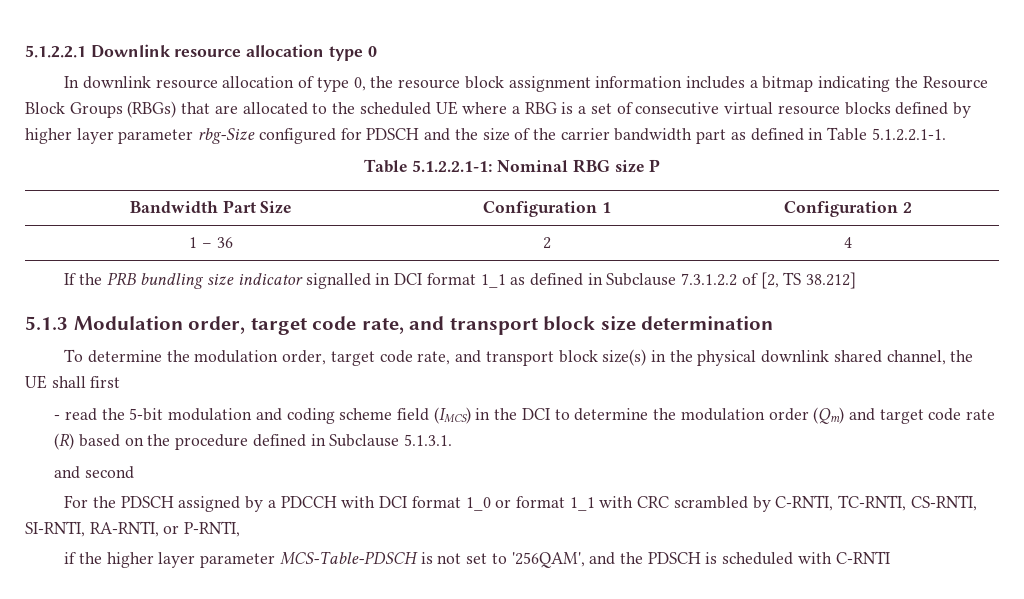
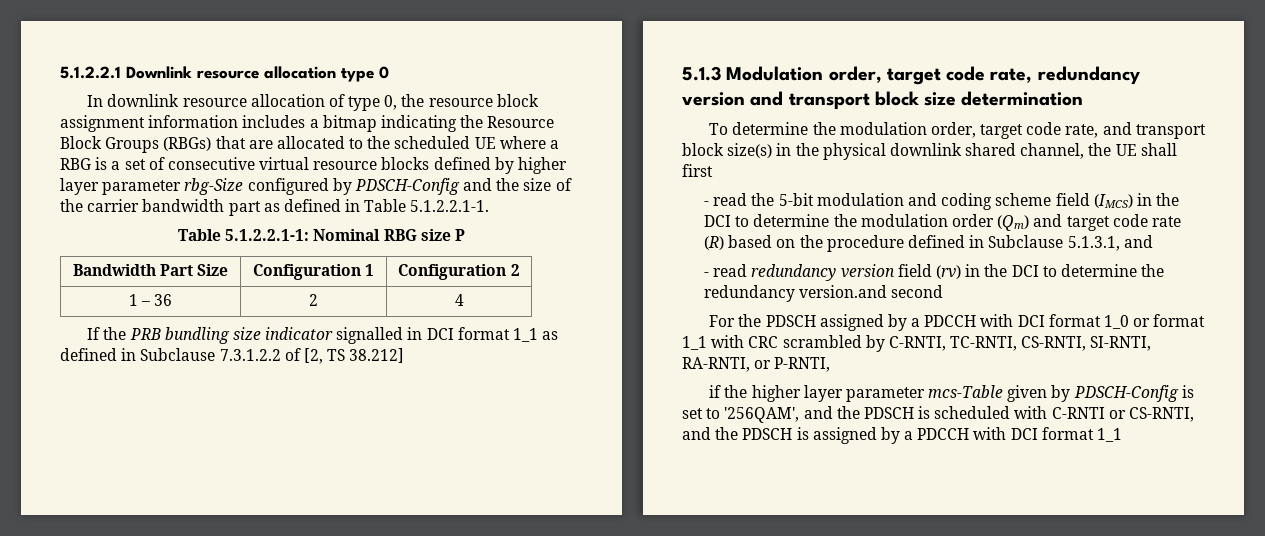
- In downlink resource allocation of type 0, the resource block assignment information includes a bitmap indicating the Resource Block Groups (RBGs) that are allocated to the scheduled UE where a RBG is a set of consecutive virtual resource blocks defined by higher layer parameter rbg-Size configured for PDSCH and the size of the carrier bandwidth part as defined in Table 5.1.2.2.1-1.
+ In downlink resource allocation of type 0, the resource block assignment information includes a bitmap indicating the Resource Block Groups (RBGs) that are allocated to the scheduled UE where a RBG is a set of consecutive virtual resource blocks defined by higher layer parameter rbg-Size configured by PDSCH-Config and the size of the carrier bandwidth part as defined in Table 5.1.2.2.1-1.
- 5.1.3 Modulation order, target code rate, and transport block size determination
+ 5.1.3 Modulation order, target code rate, redundancy version and transport block size determination
- - read the 5-bit modulation and coding scheme field (IMCS) in the DCI to determine the modulation order (Qm) and target code rate (R) based on the procedure defined in Subclause 5.1.3.1.
- and second
+ - read the 5-bit modulation and coding scheme field (IMCS) in the DCI to determine the modulation order (Qm) and target code rate (R) based on the procedure defined in Subclause 5.1.3.1, and
+ - read redundancy version field (rv) in the DCI to determine the redundancy version.and second
- if the higher layer parameter MCS-Table-PDSCH is not set to '256QAM', and the PDSCH is scheduled with C-RNTI
+ if the higher layer parameter mcs-Table given by PDSCH-Config is set to '256QAM', and the PDSCH is scheduled with C-RNTI or CS-RNTI, and the PDSCH is assigned by a PDCCH with DCI format 1_1

